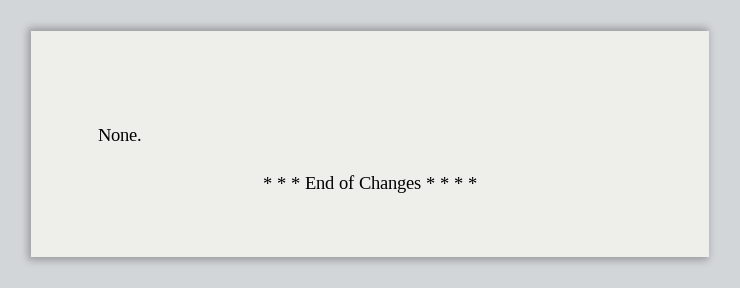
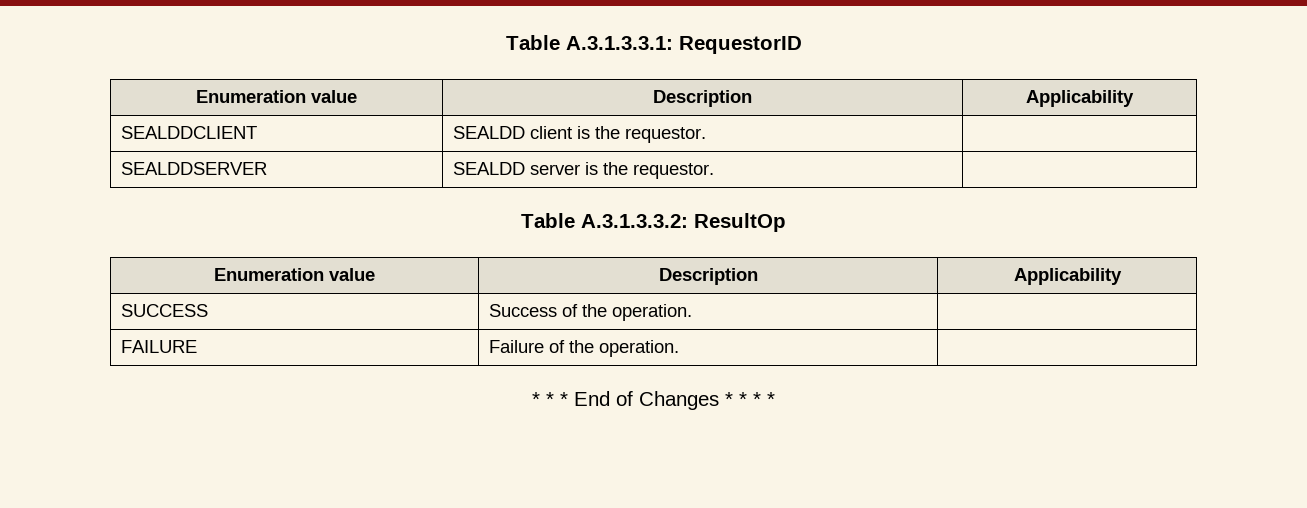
- None.
+ Table A.3.1.3.3.1: RequestorID
+ Enumeration value | Description | Applicability
+ SEALDDCLIENT | SEALDD client is the requestor. |
+ SEALDDSERVER | SEALDD server is the requestor. |
+ Table A.3.1.3.3.2: ResultOp
+ Enumeration value | Description | Applicability
+ SUCCESS | Success of the operation. |
+ FAILURE | Failure of the operation. |

